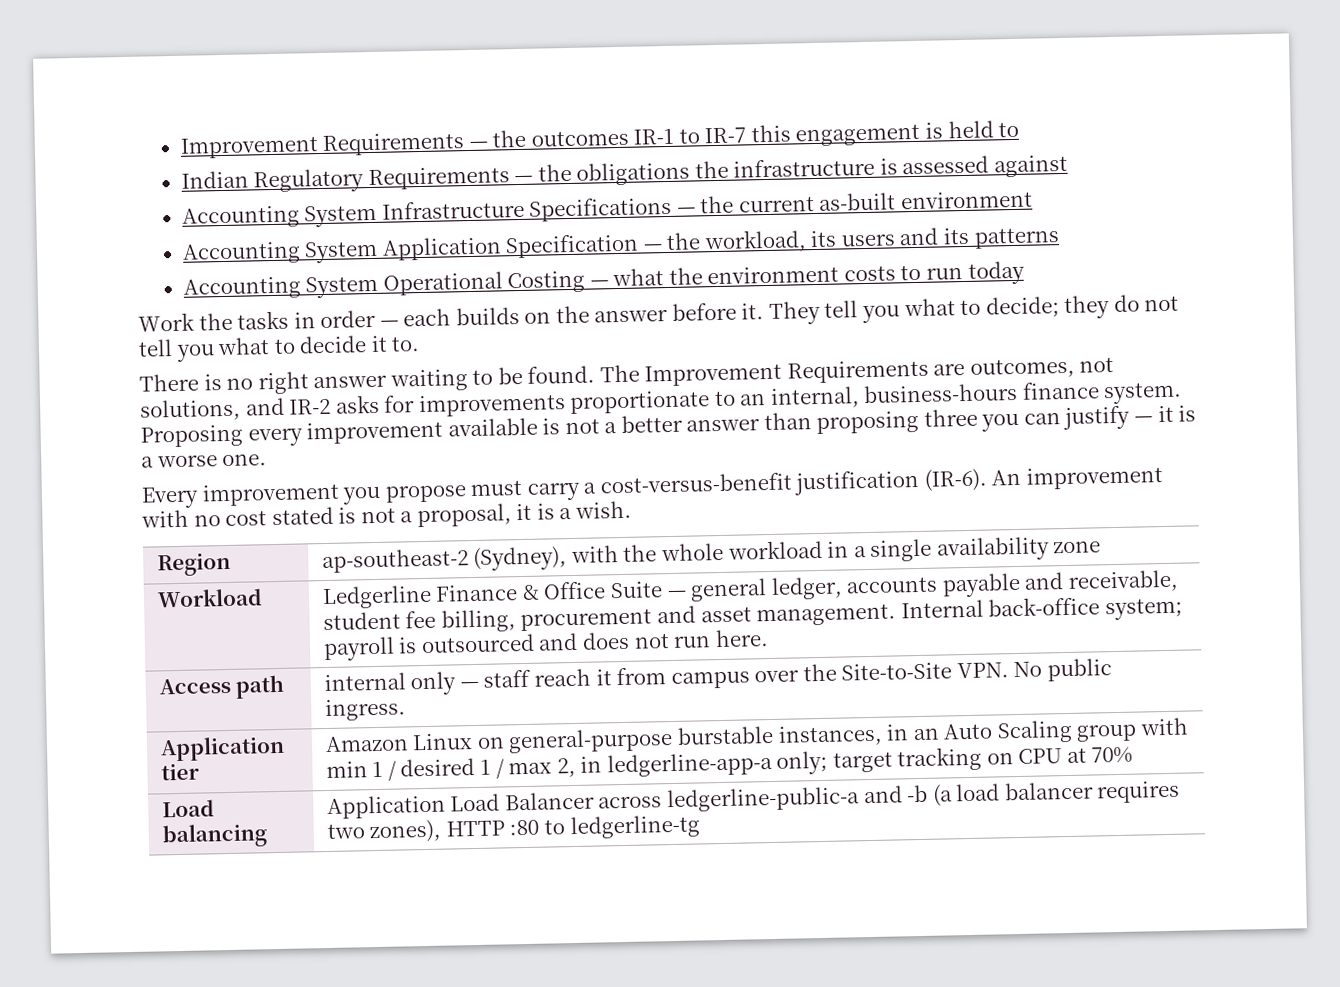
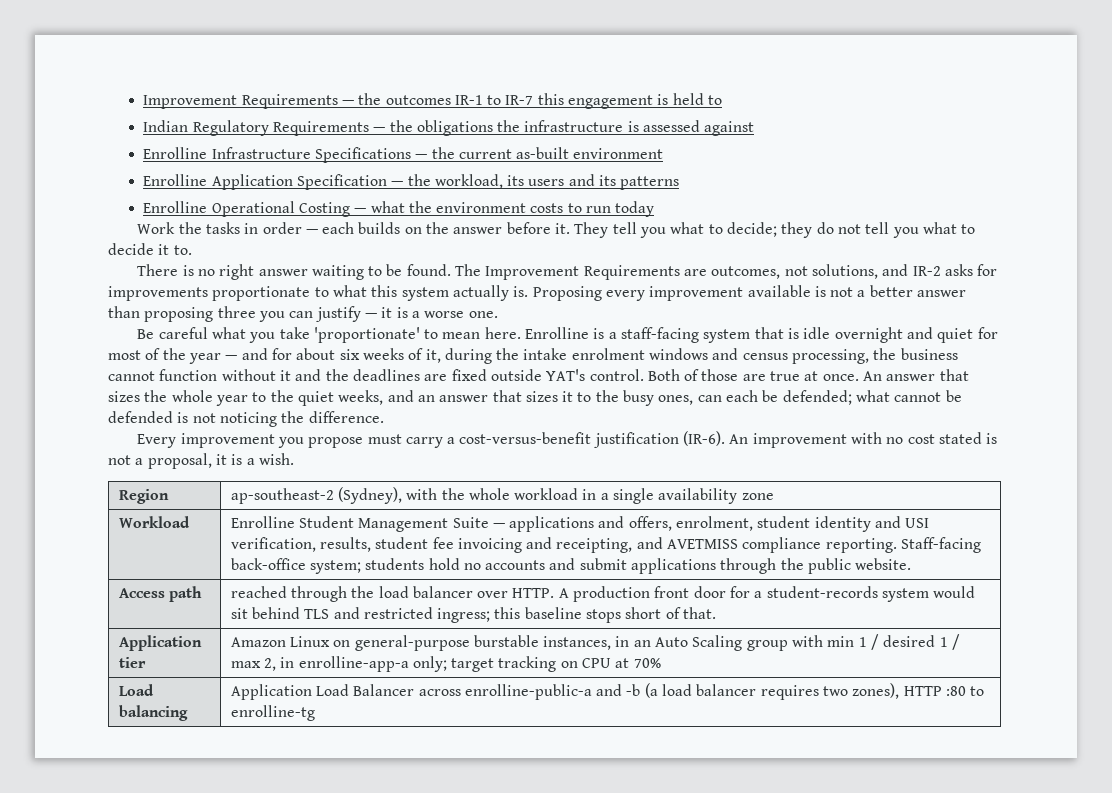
- Accounting System Infrastructure Specifications — the current as-built environment
+ Enrolline Infrastructure Specifications — the current as-built environment
- Accounting System Application Specification — the workload, its users and its patterns
+ Enrolline Application Specification — the workload, its users and its patterns
- Accounting System Operational Costing — what the environment costs to run today
+ Enrolline Operational Costing — what the environment costs to run today
- The Improvement Requirements are outcomes, not solutions, and IR-2 asks for improvements proportionate to an internal, business-hours finance system.
+ The Improvement Requirements are outcomes, not solutions, and IR-2 asks for improvements proportionate to what this system actually is.
+ Be careful what you take 'proportionate' to mean here. Enrolline is a staff-facing system that is idle overnight and quiet for most of the year — and for about six weeks of it, during the intake enrolment windows and census processing, the business cannot function without it and the deadlines are fixed outside YAT's control. Both of those are true at once. An answer that sizes the whole year to the quiet weeks, and an answer that sizes it to the busy ones, can each be defended; what cannot be defended is not noticing the difference.
- Workload | Ledgerline Finance & Office Suite — general ledger, accounts payable and receivable, student fee billing, procurement and asset management. Internal back-office system; payroll is outsourced and does not run here.
- Access path | internal only — staff reach it from campus over the Site-to-Site VPN. No public ingress.
+ Workload | Enrolline Student Management Suite — applications and offers, enrolment, student identity and USI verification, results, student fee invoicing and receipting, and AVETMISS compliance reporting. Staff-facing back-office system; students hold no accounts and submit applications through the public website.
+ Access path | reached through the load balancer over HTTP. A production front door for a student-records system would sit behind TLS and restricted ingress; this baseline stops short of that.
- Application tier | Amazon Linux on general-purpose burstable instances, in an Auto Scaling group with min 1 / desired 1 / max 2, in ledgerline-app-a only; target tracking on CPU at 70%
+ Application tier | Amazon Linux on general-purpose burstable instances, in an Auto Scaling group with min 1 / desired 1 / max 2, in enrolline-app-a only; target tracking on CPU at 70%
- Load balancing | Application Load Balancer across ledgerline-public-a and -b (a load balancer requires two zones), HTTP :80 to ledgerline-tg
+ Load balancing | Application Load Balancer across enrolline-public-a and -b (a load balancer requires two zones), HTTP :80 to enrolline-tg

